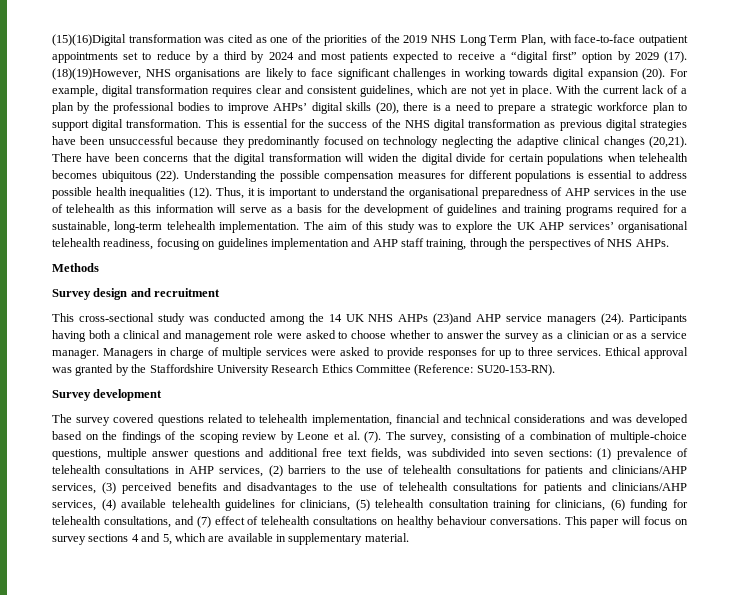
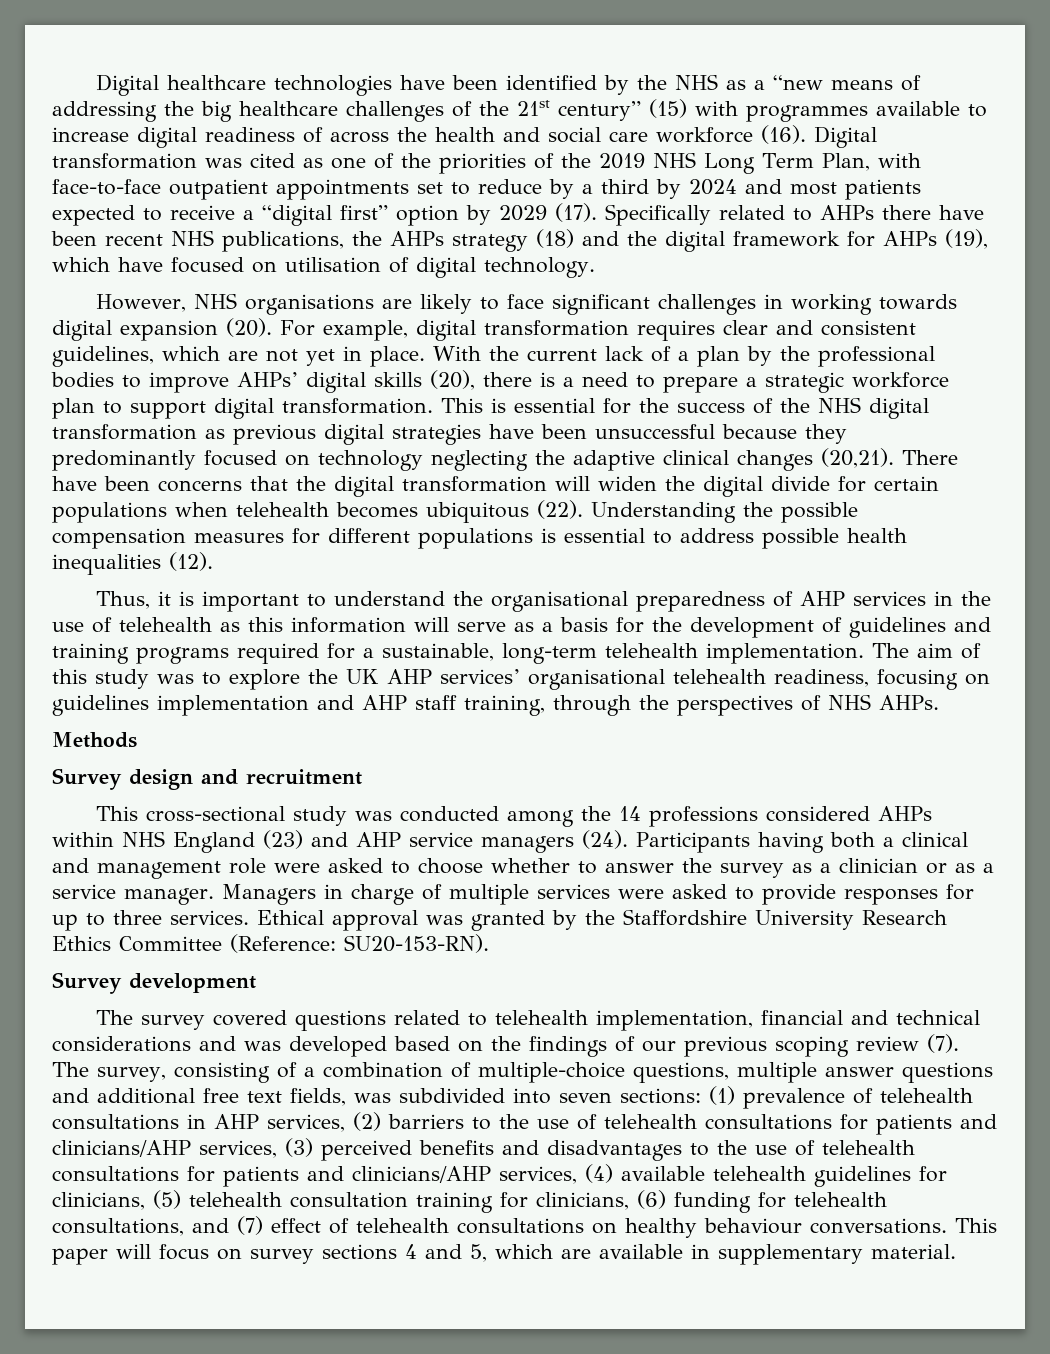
- (15)(16)Digital transformation was cited as one of the priorities of the 2019 NHS Long Term Plan, with face-to-face outpatient appointments set to reduce by a third by 2024 and most patients expected to receive a “digital first” option by 2029 (17).
+ Digital healthcare technologies have been identified by the NHS as a “new means of addressing the big healthcare challenges of the 21st century” (15) with programmes available to increase digital readiness of across the health and social care workforce (16). Digital transformation was cited as one of the priorities of the 2019 NHS Long Term Plan, with face-to-face outpatient appointments set to reduce by a third by 2024 and most patients expected to receive a “digital first” option by 2029 (17).
- (18)(19)However, NHS organisations are likely to face significant challenges in working towards digital expansion (20).
+ Specifically related to AHPs there have been recent NHS publications, the AHPs strategy (18) and the digital framework for AHPs (19), which have focused on utilisation of digital technology.
+ However, NHS organisations are likely to face significant challenges in working towards digital expansion (20).
- Understanding the possible compensation measures for different populations is essential to address possible health inequalities (12). Thus, it is important to understand the organisational preparedness of AHP services in the use of telehealth as this information will serve as a basis for the development of guidelines and training programs required for a sustainable, long-term telehealth implementation.
+ Understanding the possible compensation measures for different populations is essential to address possible health inequalities (12).
+ Thus, it is important to understand the organisational preparedness of AHP services in the use of telehealth as this information will serve as a basis for the development of guidelines and training programs required for a sustainable, long-term telehealth implementation.
- This cross-sectional study was conducted among the 14 UK NHS AHPs (23)and AHP service managers (24).
+ This cross-sectional study was conducted among the 14 professions considered AHPs within NHS England (23) and AHP service managers (24).
- The survey covered questions related to telehealth implementation, financial and technical considerations and was developed based on the findings of the scoping review by Leone et al. (7).
+ The survey covered questions related to telehealth implementation, financial and technical considerations and was developed based on the findings of our previous scoping review (7).

